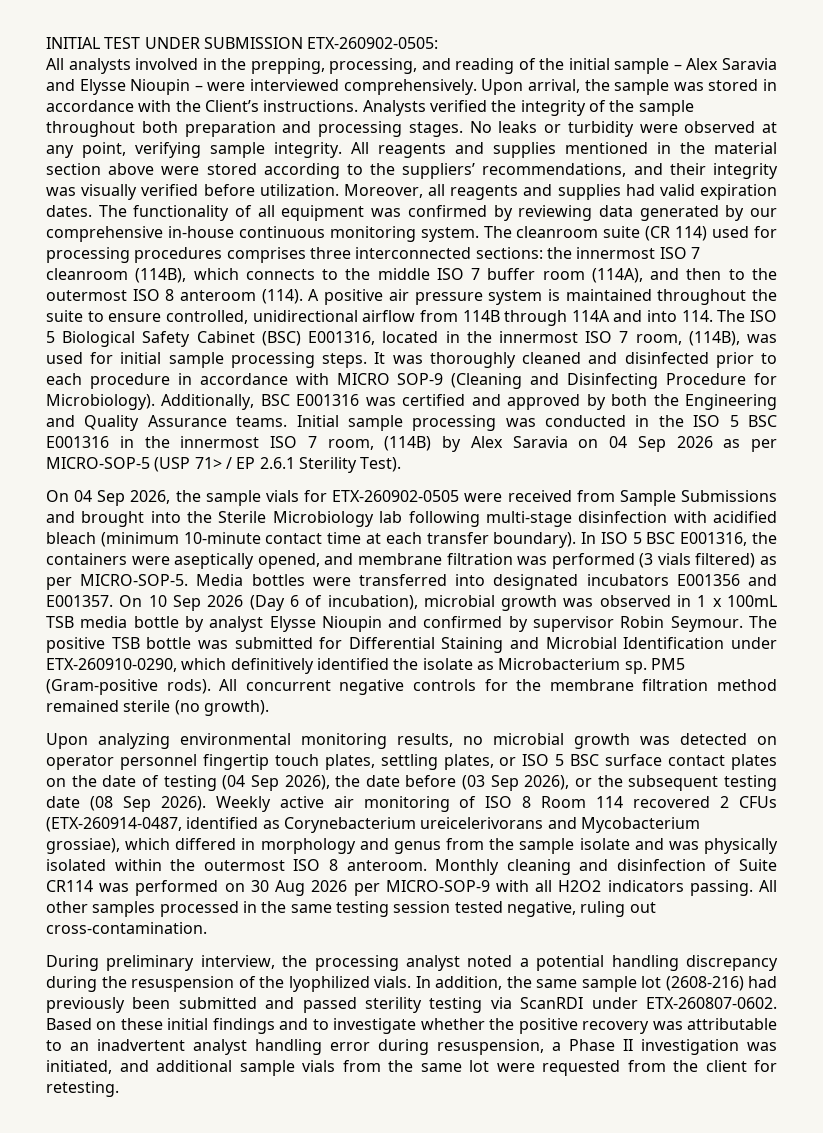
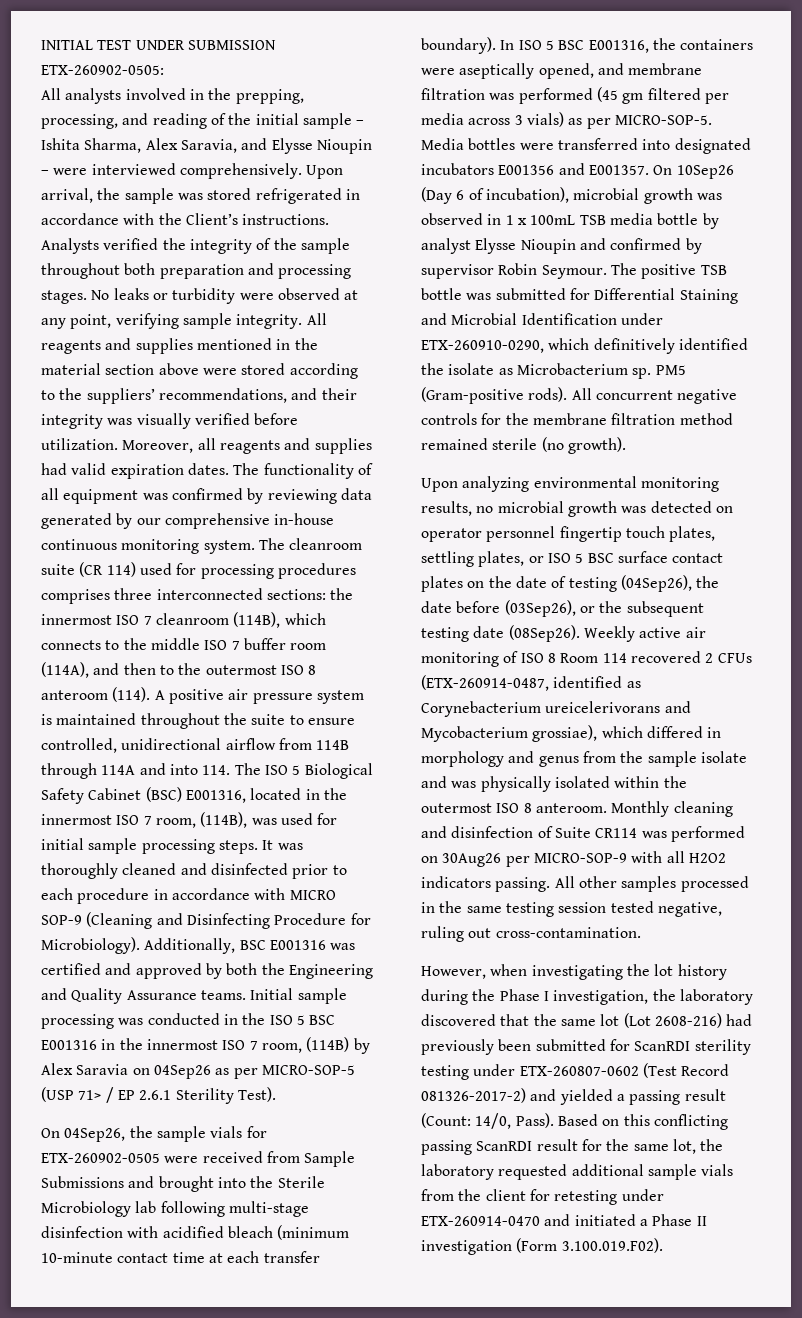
- All analysts involved in the prepping, processing, and reading of the initial sample – Alex Saravia and Elysse Nioupin – were interviewed comprehensively.
+ All analysts involved in the prepping, processing, and reading of the initial sample – Ishita Sharma, Alex Saravia, and Elysse Nioupin – were interviewed comprehensively.
- Upon arrival, the sample was stored in accordance with the Client’s instructions.
+ Upon arrival, the sample was stored refrigerated in accordance with the Client’s instructions.
- Initial sample processing was conducted in the ISO 5 BSC E001316 in the innermost ISO 7 room, (114B) by Alex Saravia on 04 Sep 2026 as per MICRO-SOP-5 (USP 71> / EP 2.6.1 Sterility Test).
+ Initial sample processing was conducted in the ISO 5 BSC E001316 in the innermost ISO 7 room, (114B) by Alex Saravia on 04Sep26 as per MICRO-SOP-5 (USP 71> / EP 2.6.1 Sterility Test).
- On 04 Sep 2026, the sample vials for ETX-260902-0505 were received from Sample Submissions and brought into the Sterile Microbiology lab following multi-stage disinfection with acidified bleach (minimum 10-minute contact time at each transfer boundary).
+ On 04Sep26, the sample vials for ETX-260902-0505 were received from Sample Submissions and brought into the Sterile Microbiology lab following multi-stage disinfection with acidified bleach (minimum 10-minute contact time at each transfer boundary).
- In ISO 5 BSC E001316, the containers were aseptically opened, and membrane filtration was performed (3 vials filtered) as per MICRO-SOP-5.
+ In ISO 5 BSC E001316, the containers were aseptically opened, and membrane filtration was performed (45 gm filtered per media across 3 vials) as per MICRO-SOP-5.
- On 10 Sep 2026 (Day 6 of incubation), microbial growth was observed in 1 x 100mL TSB media bottle by analyst Elysse Nioupin and confirmed by supervisor Robin Seymour.
+ On 10Sep26 (Day 6 of incubation), microbial growth was observed in 1 x 100mL TSB media bottle by analyst Elysse Nioupin and confirmed by supervisor Robin Seymour.
- Upon analyzing environmental monitoring results, no microbial growth was detected on operator personnel fingertip touch plates, settling plates, or ISO 5 BSC surface contact plates on the date of testing (04 Sep 2026), the date before (03 Sep 2026), or the subsequent testing date (08 Sep 2026).
+ Upon analyzing environmental monitoring results, no microbial growth was detected on operator personnel fingertip touch plates, settling plates, or ISO 5 BSC surface contact plates on the date of testing (04Sep26), the date before (03Sep26), or the subsequent testing date (08Sep26).
- Monthly cleaning and disinfection of Suite CR114 was performed on 30 Aug 2026 per MICRO-SOP-9 with all H2O2 indicators passing.
+ Monthly cleaning and disinfection of Suite CR114 was performed on 30Aug26 per MICRO-SOP-9 with all H2O2 indicators passing.
- During preliminary interview, the processing analyst noted a potential handling discrepancy during the resuspension of the lyophilized vials. In addition, the same sample lot (2608-216) had previously been submitted and passed sterility testing via ScanRDI under ETX-260807-0602. Based on these initial findings and to investigate whether the positive recovery was attributable to an inadvertent analyst handling error during resuspension, a Phase II investigation was initiated, and additional sample vials from the same lot were requested from the client for retesting.
+ However, when investigating the lot history during the Phase I investigation, the laboratory discovered that the same lot (Lot 2608-216) had previously been submitted for ScanRDI sterility testing under ETX-260807-0602 (Test Record 081326-2017-2) and yielded a passing result (Count: 14/0, Pass). Based on this conflicting passing ScanRDI result for the same lot, the laboratory requested additional sample vials from the client for retesting under ETX-260914-0470 and initiated a Phase II investigation (Form 3.100.019.F02).

